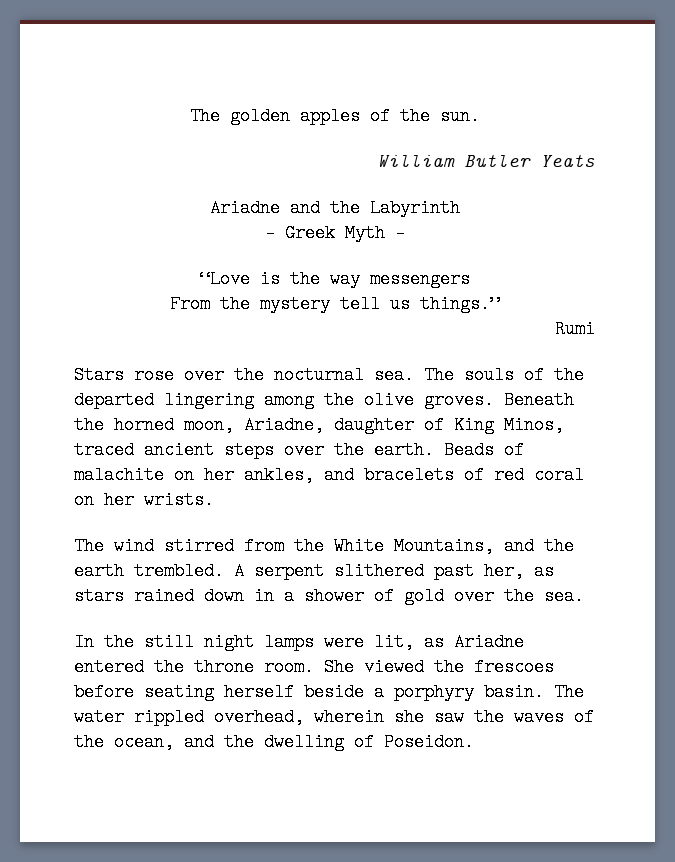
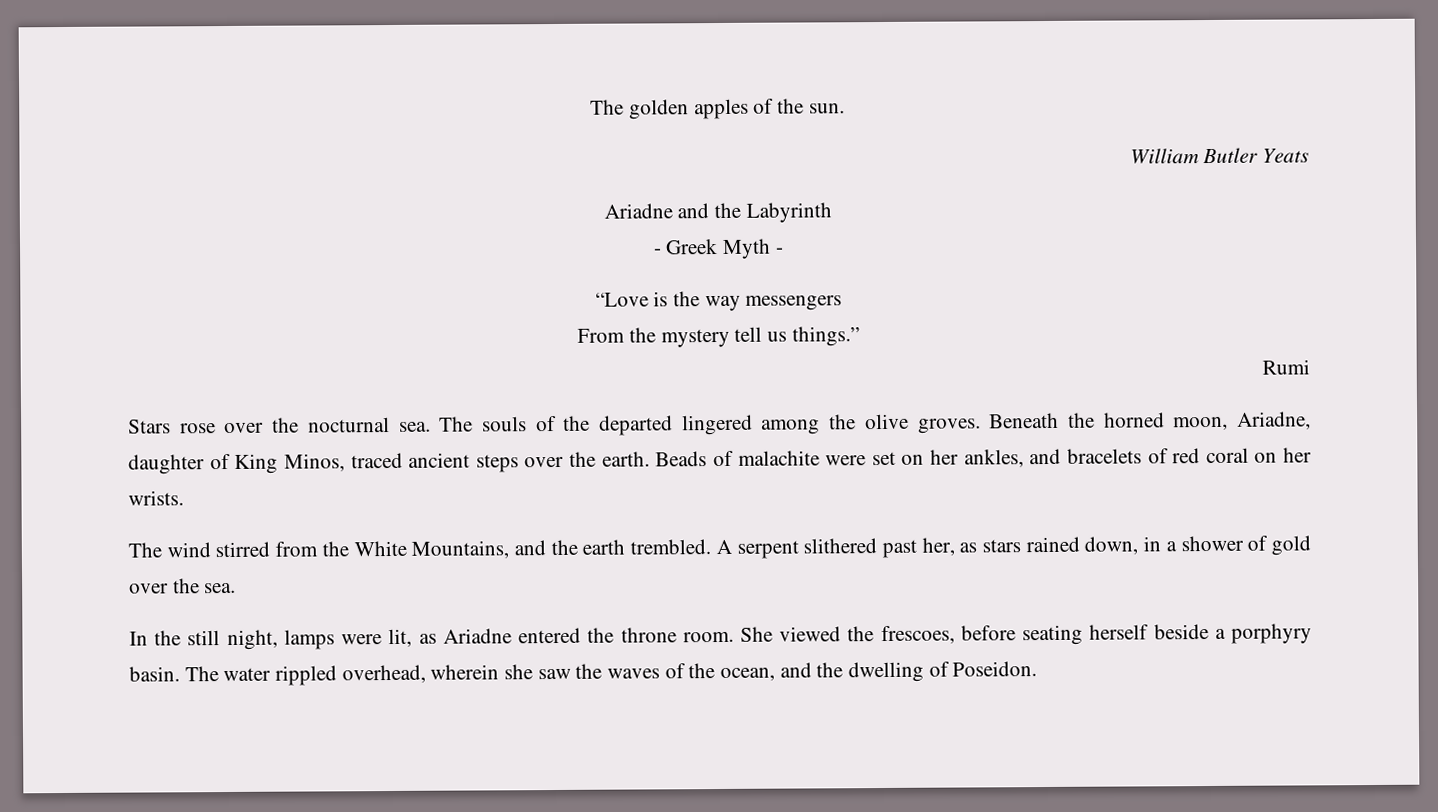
- The souls of the departed lingering among the olive groves.
+ The souls of the departed lingered among the olive groves.
- Beads of malachite on her ankles, and bracelets of red coral on her wrists.
+ Beads of malachite were set on her ankles, and bracelets of red coral on her wrists.
- A serpent slithered past her, as stars rained down in a shower of gold over the sea.
+ A serpent slithered past her, as stars rained down, in a shower of gold over the sea.
- In the still night lamps were lit, as Ariadne entered the throne room.
+ In the still night, lamps were lit, as Ariadne entered the throne room.
- She viewed the frescoes before seating herself beside a porphyry basin.
+ She viewed the frescoes, before seating herself beside a porphyry basin.

